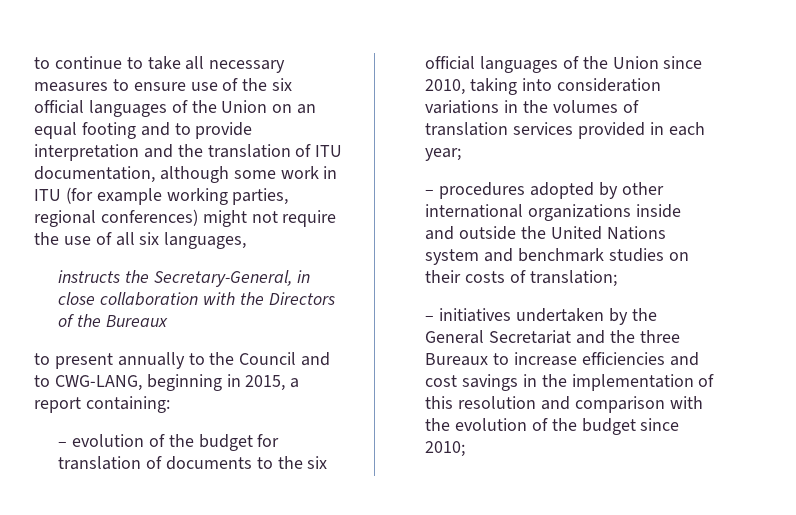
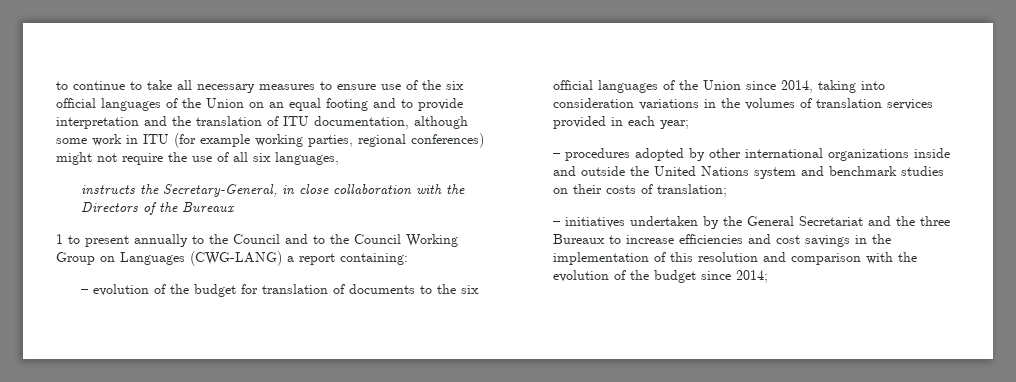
- to present annually to the Council and to CWG-LANG, beginning in 2015, a report containing:
+ 1 to present annually to the Council and to the Council Working Group on Languages (CWG-LANG) a report containing:
- – evolution of the budget for translation of documents to the six official languages of the Union since 2010, taking into consideration variations in the volumes of translation services provided in each year;
+ – evolution of the budget for translation of documents to the six official languages of the Union since 2014, taking into consideration variations in the volumes of translation services provided in each year;
- – initiatives undertaken by the General Secretariat and the three Bureaux to increase efficiencies and cost savings in the implementation of this resolution and comparison with the evolution of the budget since 2010;
+ – initiatives undertaken by the General Secretariat and the three Bureaux to increase efficiencies and cost savings in the implementation of this resolution and comparison with the evolution of the budget since 2014;

